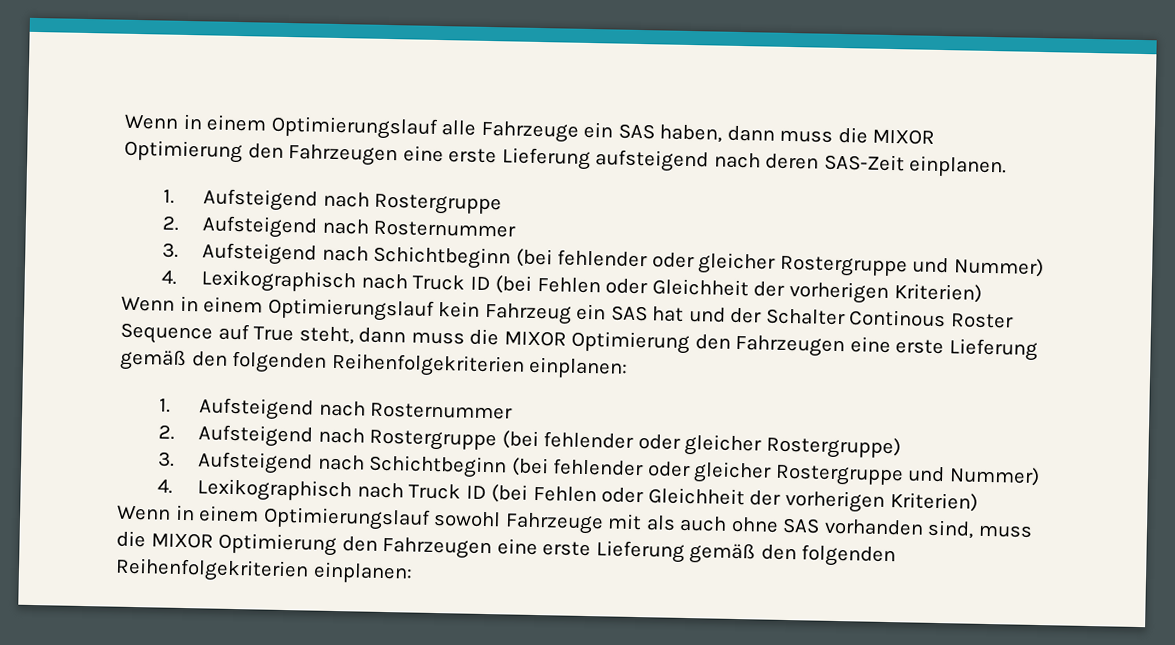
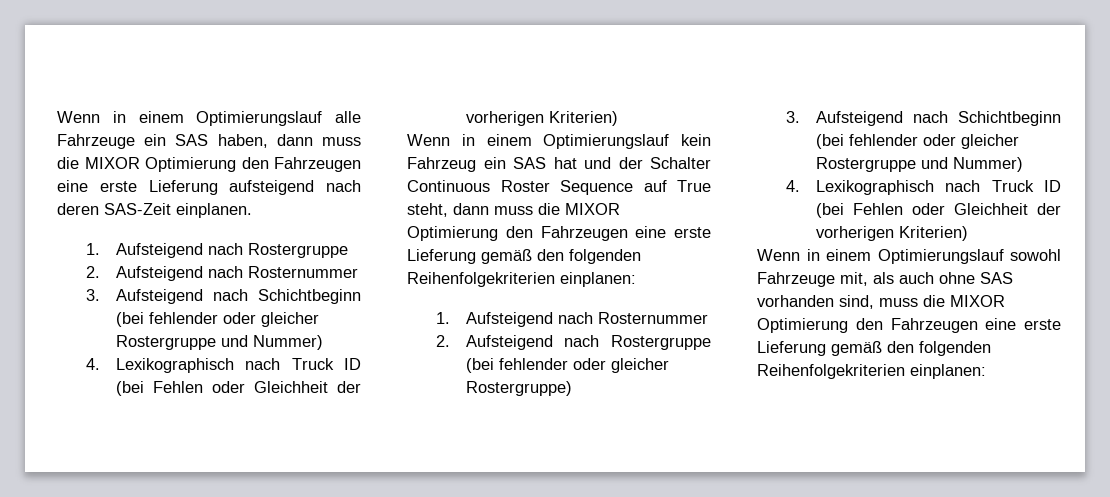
- Wenn in einem Optimierungslauf kein Fahrzeug ein SAS hat und der Schalter Continous Roster Sequence auf True steht, dann muss die MIXOR Optimierung den Fahrzeugen eine erste Lieferung gemäß den folgenden Reihenfolgekriterien einplanen:
+ Wenn in einem Optimierungslauf kein Fahrzeug ein SAS hat und der Schalter Continuous Roster Sequence auf True steht, dann muss die MIXOR Optimierung den Fahrzeugen eine erste Lieferung gemäß den folgenden Reihenfolgekriterien einplanen:
- Wenn in einem Optimierungslauf sowohl Fahrzeuge mit als auch ohne SAS vorhanden sind, muss die MIXOR Optimierung den Fahrzeugen eine erste Lieferung gemäß den folgenden Reihenfolgekriterien einplanen:
+ Wenn in einem Optimierungslauf sowohl Fahrzeuge mit, als auch ohne SAS vorhanden sind, muss die MIXOR Optimierung den Fahrzeugen eine erste Lieferung gemäß den folgenden Reihenfolgekriterien einplanen:

